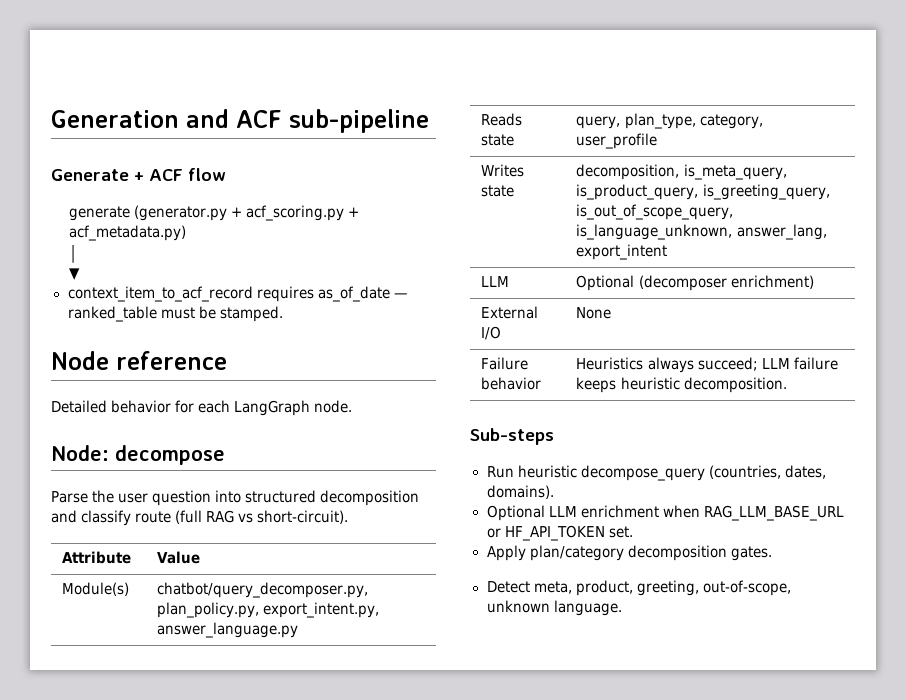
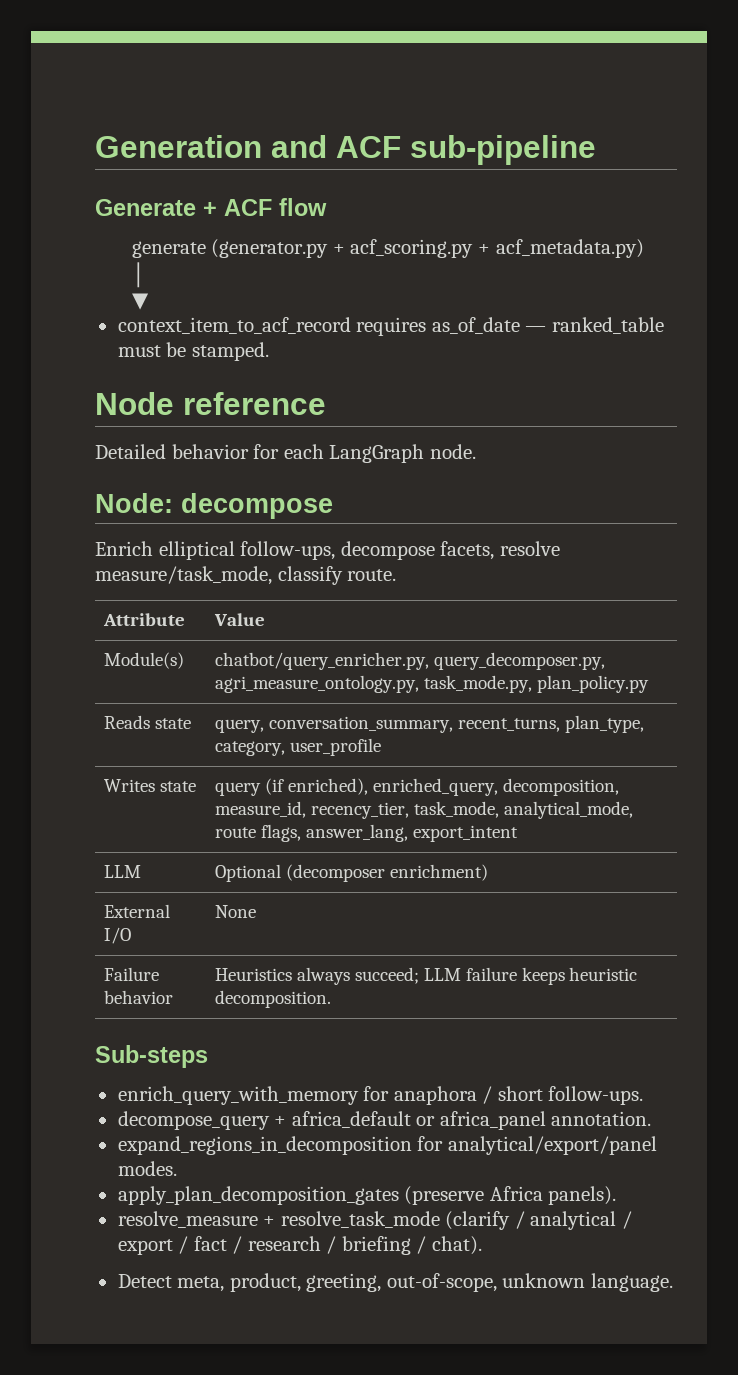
- Parse the user question into structured decomposition and classify route (full RAG vs short-circuit).
+ Enrich elliptical follow-ups, decompose facets, resolve measure/task_mode, classify route.
  Attribute | Value
- Module(s) | chatbot/query_decomposer.py, plan_policy.py, export_intent.py, answer_language.py
+ Module(s) | chatbot/query_enricher.py, query_decomposer.py, agri_measure_ontology.py, task_mode.py, plan_policy.py
- Reads state | query, plan_type, category, user_profile
+ Reads state | query, conversation_summary, recent_turns, plan_type, category, user_profile
- Writes state | decomposition, is_meta_query, is_product_query, is_greeting_query, is_out_of_scope_query, is_language_unknown, answer_lang, export_intent
+ Writes state | query (if enriched), enriched_query, decomposition, measure_id, recency_tier, task_mode, analytical_mode, route flags, answer_lang, export_intent
- Run heuristic decompose_query (countries, dates, domains).
- Optional LLM enrichment when RAG_LLM_BASE_URL or HF_API_TOKEN set.
- Apply plan/category decomposition gates.
+ enrich_query_with_memory for anaphora / short follow-ups.
+ decompose_query + africa_default or africa_panel annotation.
+ expand_regions_in_decomposition for analytical/export/panel modes.
+ apply_plan_decomposition_gates (preserve Africa panels).
+ resolve_measure + resolve_task_mode (clarify / analytical / export / fact / research / briefing / chat).

